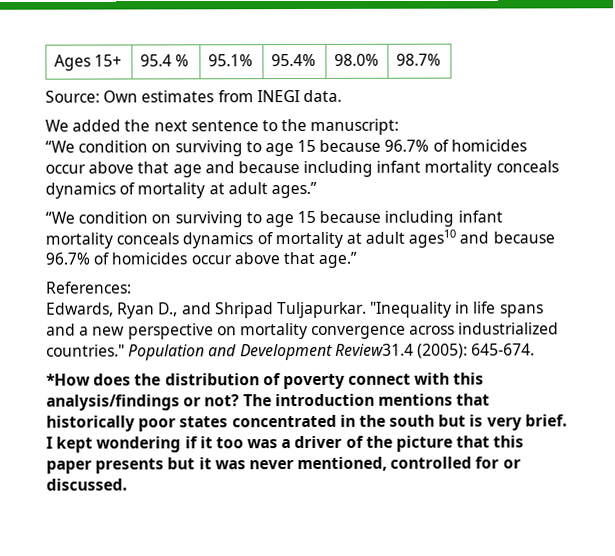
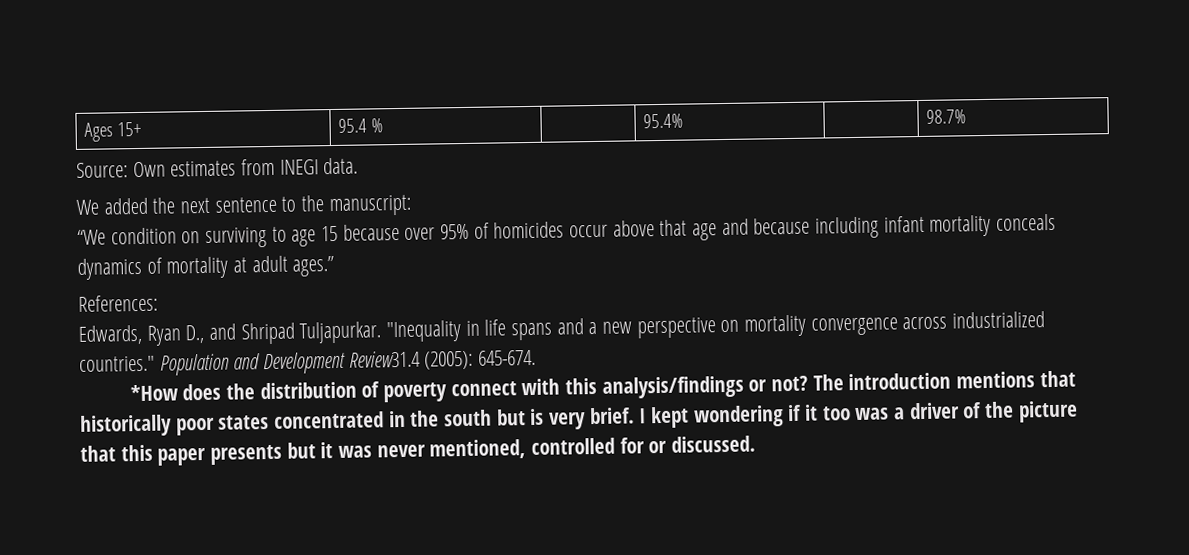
- Ages 15+ | 95.4 % | 95.1% | 95.4% | 98.0% | 98.7%
+ Ages 15+ | 95.4 % | | 95.4% | | 98.7%
- “We condition on surviving to age 15 because 96.7% of homicides occur above that age and because including infant mortality conceals dynamics of mortality at adult ages.”
+ “We condition on surviving to age 15 because over 95% of homicides occur above that age and because including infant mortality conceals dynamics of mortality at adult ages.”
- “We condition on surviving to age 15 because including infant mortality conceals dynamics of mortality at adult ages10 and because 96.7% of homicides occur above that age.”

